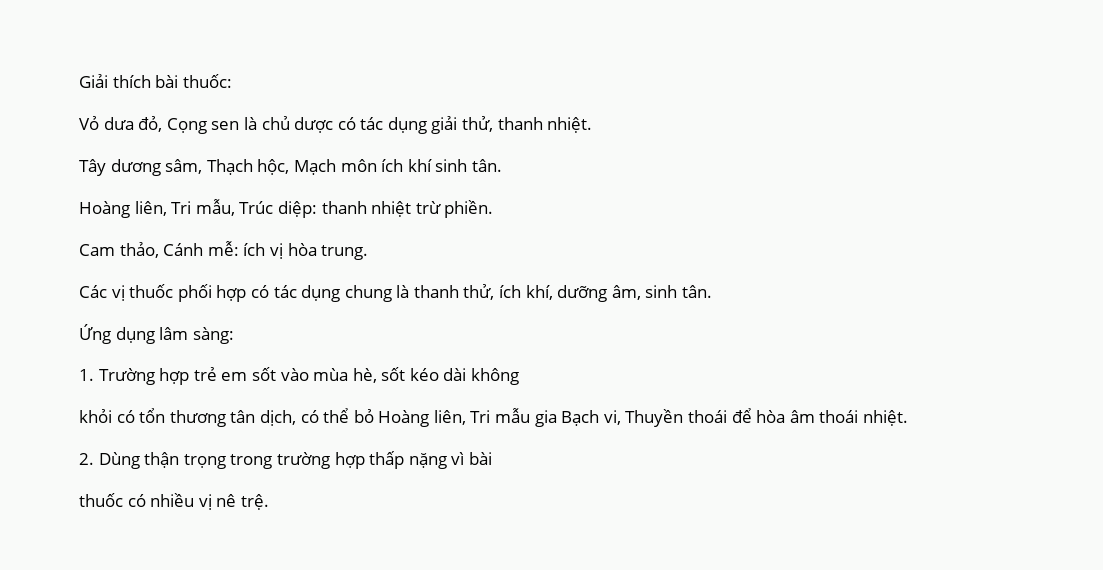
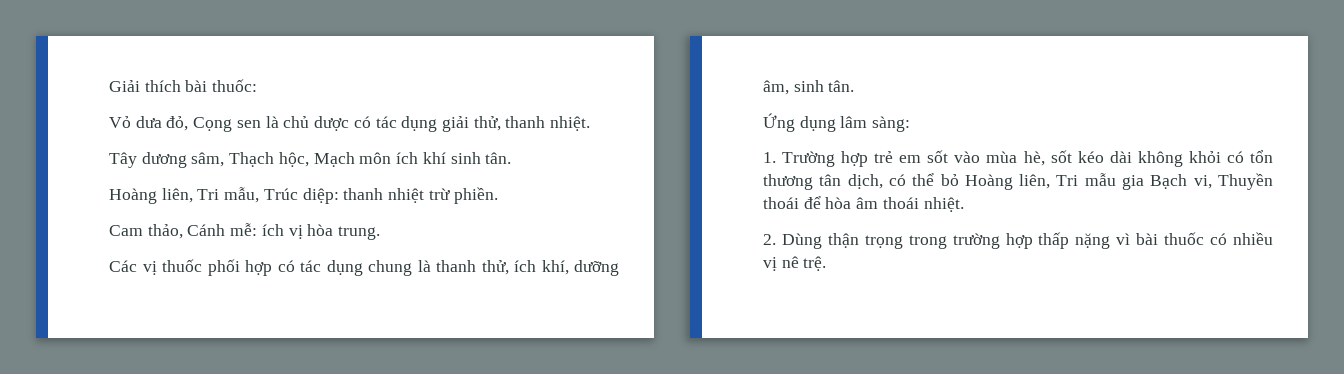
- 1. Trường hợp trẻ em sốt vào mùa hè, sốt kéo dài không
- khỏi có tổn thương tân dịch, có thể bỏ Hoàng liên, Tri mẫu gia Bạch vi, Thuyền thoái để hòa âm thoái nhiệt.
+ 1. Trường hợp trẻ em sốt vào mùa hè, sốt kéo dài không khỏi có tổn thương tân dịch, có thể bỏ Hoàng liên, Tri mẫu gia Bạch vi, Thuyền thoái để hòa âm thoái nhiệt.
- 2. Dùng thận trọng trong trường hợp thấp nặng vì bài
- thuốc có nhiều vị nê trệ.
+ 2. Dùng thận trọng trong trường hợp thấp nặng vì bài thuốc có nhiều vị nê trệ.

